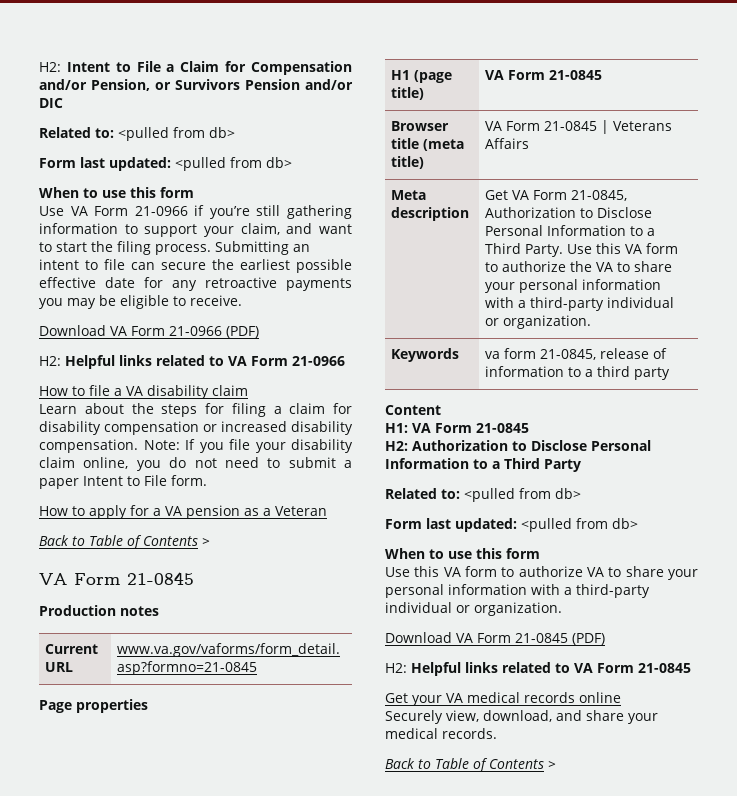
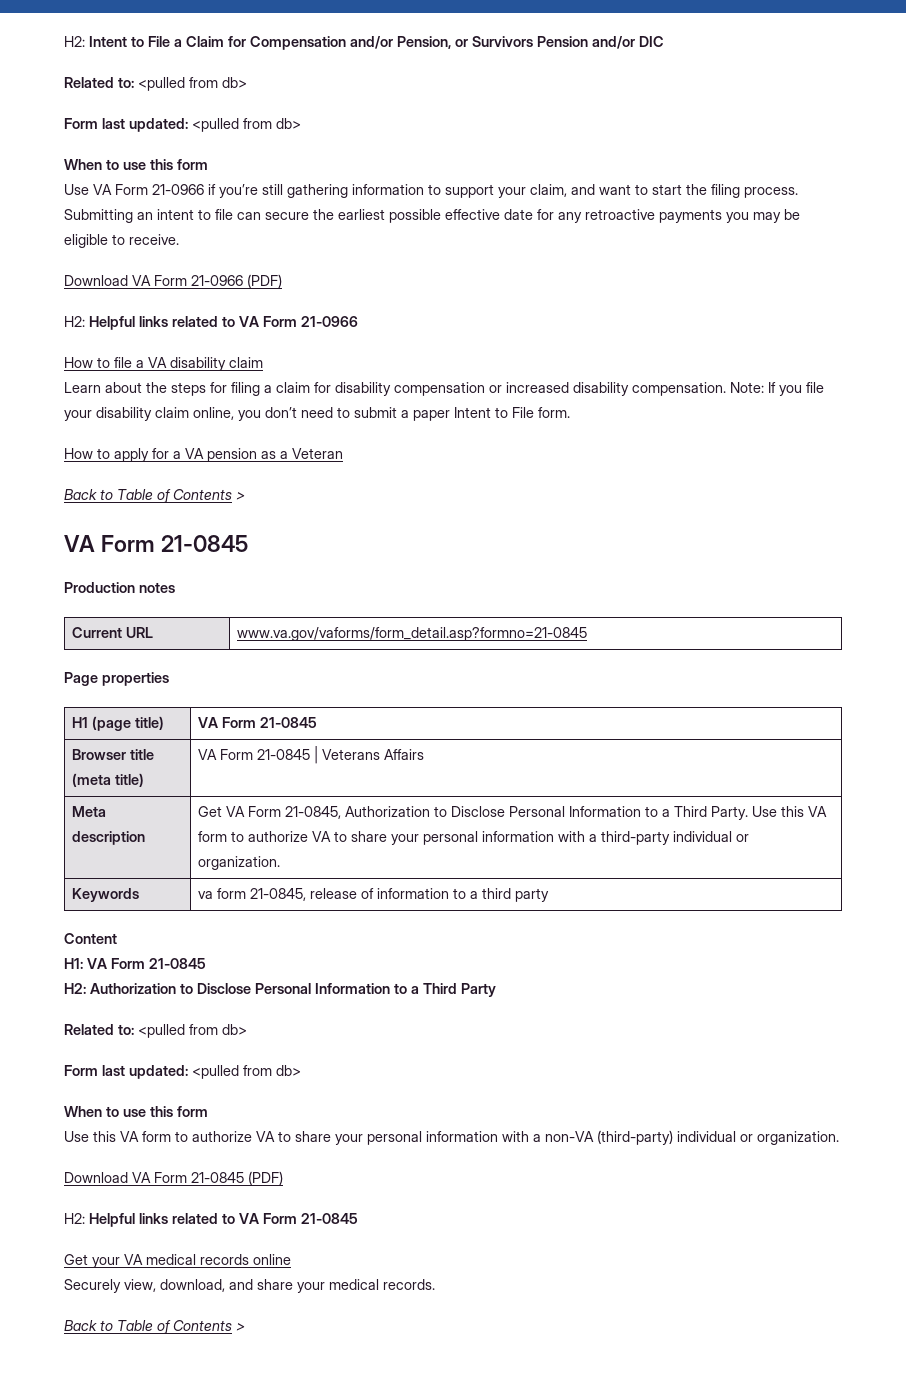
- Note: If you file your disability claim online, you do not need to submit a paper Intent to File form.
+ Note: If you file your disability claim online, you don’t need to submit a paper Intent to File form.
- Meta description | Get VA Form 21-0845, Authorization to Disclose Personal Information to a Third Party. Use this VA form to authorize the VA to share your personal information with a third-party individual or organization.
+ Meta description | Get VA Form 21-0845, Authorization to Disclose Personal Information to a Third Party. Use this VA form to authorize VA to share your personal information with a third-party individual or organization.
- Use this VA form to authorize VA to share your personal information with a third-party individual or organization.
+ Use this VA form to authorize VA to share your personal information with a non-VA (third-party) individual or organization.

